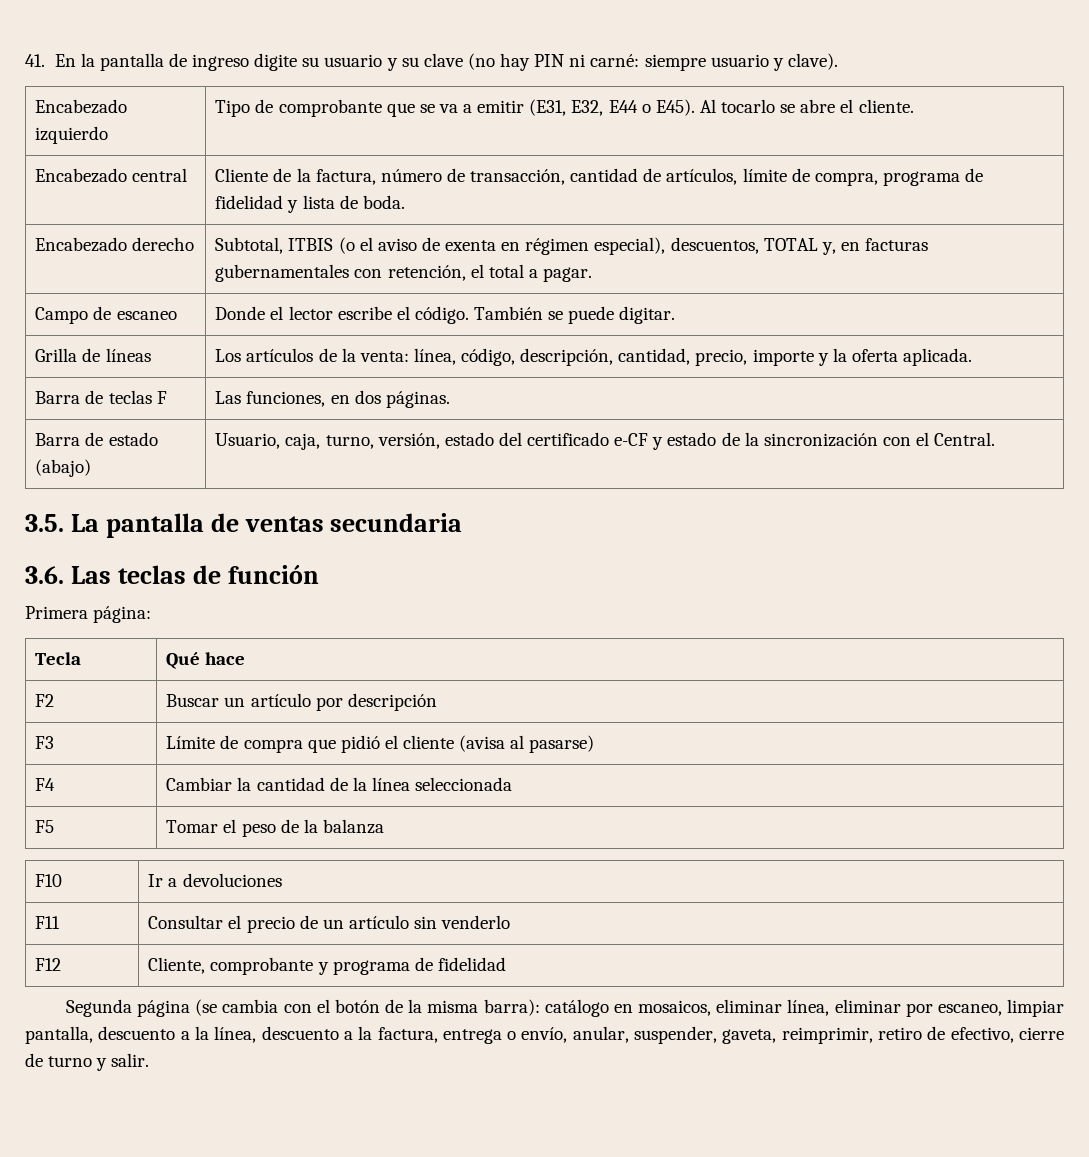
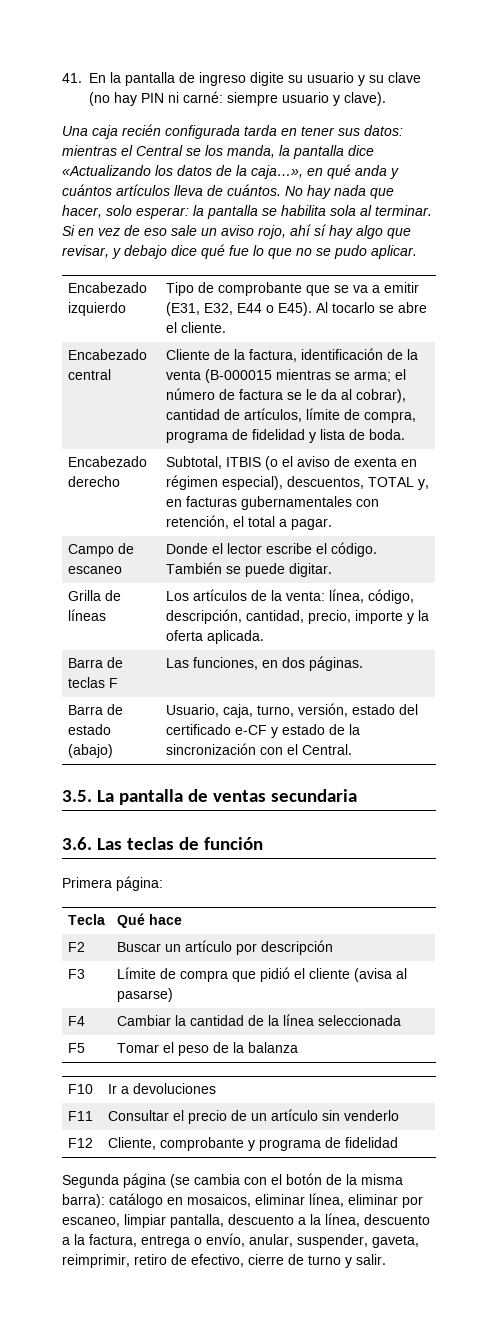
+ Una caja recién configurada tarda en tener sus datos: mientras el Central se los manda, la pantalla dice «Actualizando los datos de la caja…», en qué anda y cuántos artículos lleva de cuántos. No hay nada que hacer, solo esperar: la pantalla se habilita sola al terminar. Si en vez de eso sale un aviso rojo, ahí sí hay algo que revisar, y debajo dice qué fue lo que no se pudo aplicar.
- Encabezado central | Cliente de la factura, número de transacción, cantidad de artículos, límite de compra, programa de fidelidad y lista de boda.
+ Encabezado central | Cliente de la factura, identificación de la venta (B-000015 mientras se arma; el número de factura se le da al cobrar), cantidad de artículos, límite de compra, programa de fidelidad y lista de boda.

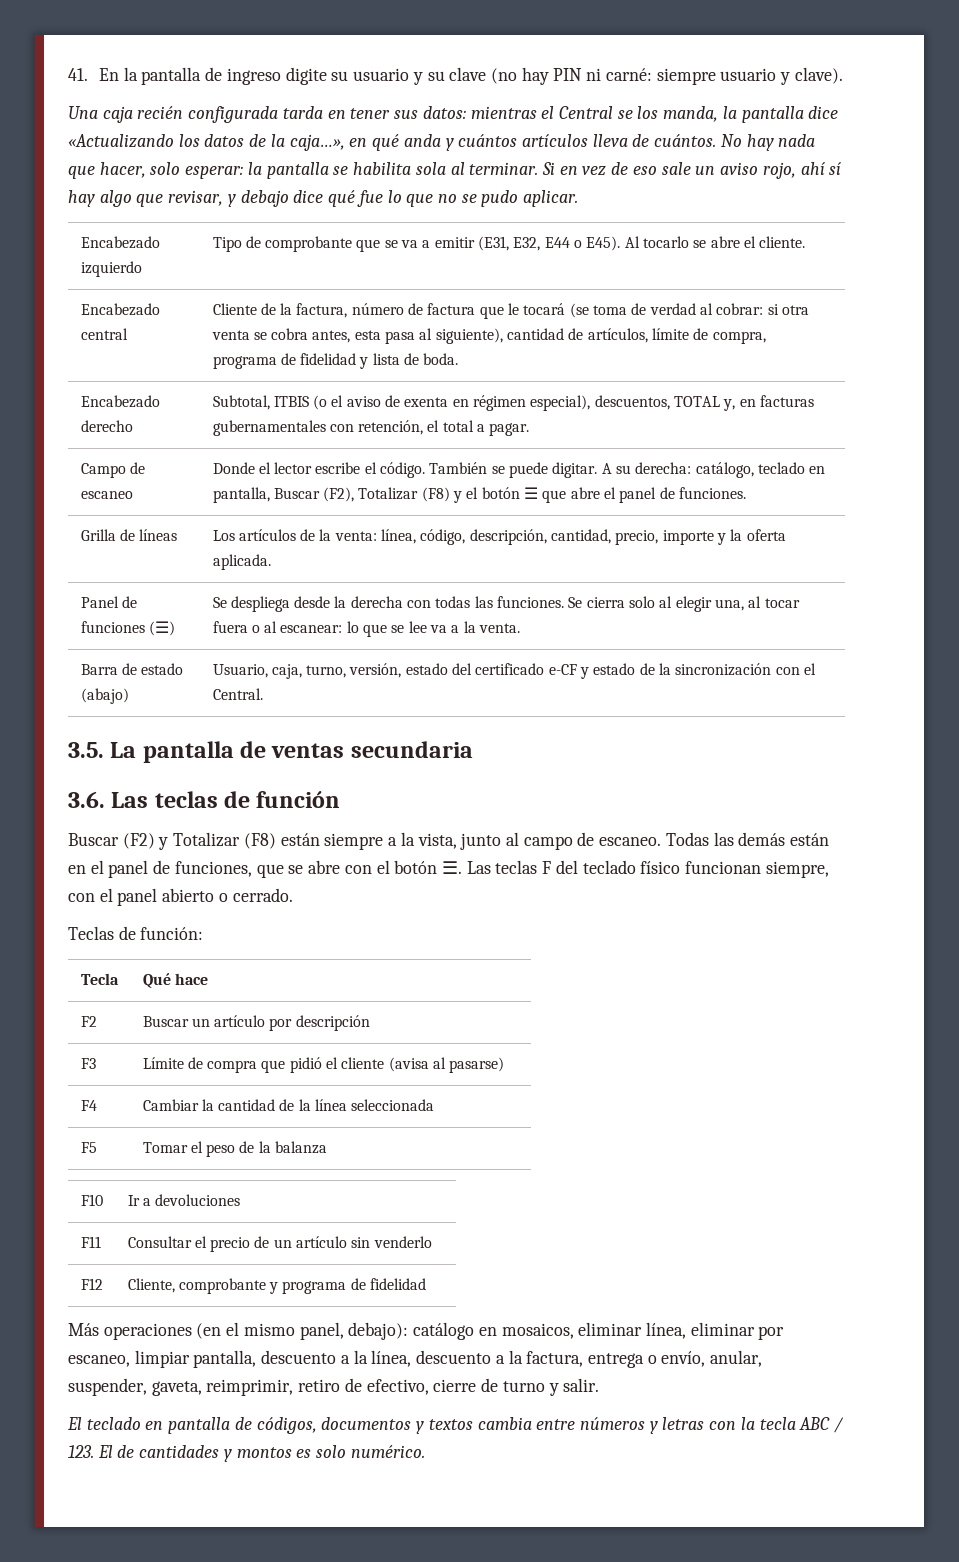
- Cliente de la factura, identificación de la venta (B-000015 mientras se arma; el número de factura se le da al cobrar), cantidad de artículos, límite de compra, programa de fidelidad y lista de boda.
+ Cliente de la factura, número de factura que le tocará (se toma de verdad al cobrar: si otra venta se cobra antes, esta pasa al siguiente), cantidad de artículos, límite de compra, programa de fidelidad y lista de boda.
- Campo de escaneo | Donde el lector escribe el código. También se puede digitar.
+ Campo de escaneo | Donde el lector escribe el código. También se puede digitar. A su derecha: catálogo, teclado en pantalla, Buscar (F2), Totalizar (F8) y el botón ☰ que abre el panel de funciones.
- Barra de teclas F | Las funciones, en dos páginas.
+ Panel de funciones (☰) | Se despliega desde la derecha con todas las funciones. Se cierra solo al elegir una, al tocar fuera o al escanear: lo que se lee va a la venta.
- Primera página:
+ Buscar (F2) y Totalizar (F8) están siempre a la vista, junto al campo de escaneo. Todas las demás están en el panel de funciones, que se abre con el botón ☰. Las teclas F del teclado físico funcionan siempre, con el panel abierto o cerrado.
+ Teclas de función:
- Segunda página (se cambia con el botón de la misma barra): catálogo en mosaicos, eliminar línea, eliminar por escaneo, limpiar pantalla, descuento a la línea, descuento a la factura, entrega o envío, anular, suspender, gaveta, reimprimir, retiro de efectivo, cierre de turno y salir.
+ Más operaciones (en el mismo panel, debajo): catálogo en mosaicos, eliminar línea, eliminar por escaneo, limpiar pantalla, descuento a la línea, descuento a la factura, entrega o envío, anular, suspender, gaveta, reimprimir, retiro de efectivo, cierre de turno y salir.
+ El teclado en pantalla de códigos, documentos y textos cambia entre números y letras con la tecla ABC / 123. El de cantidades y montos es solo numérico.

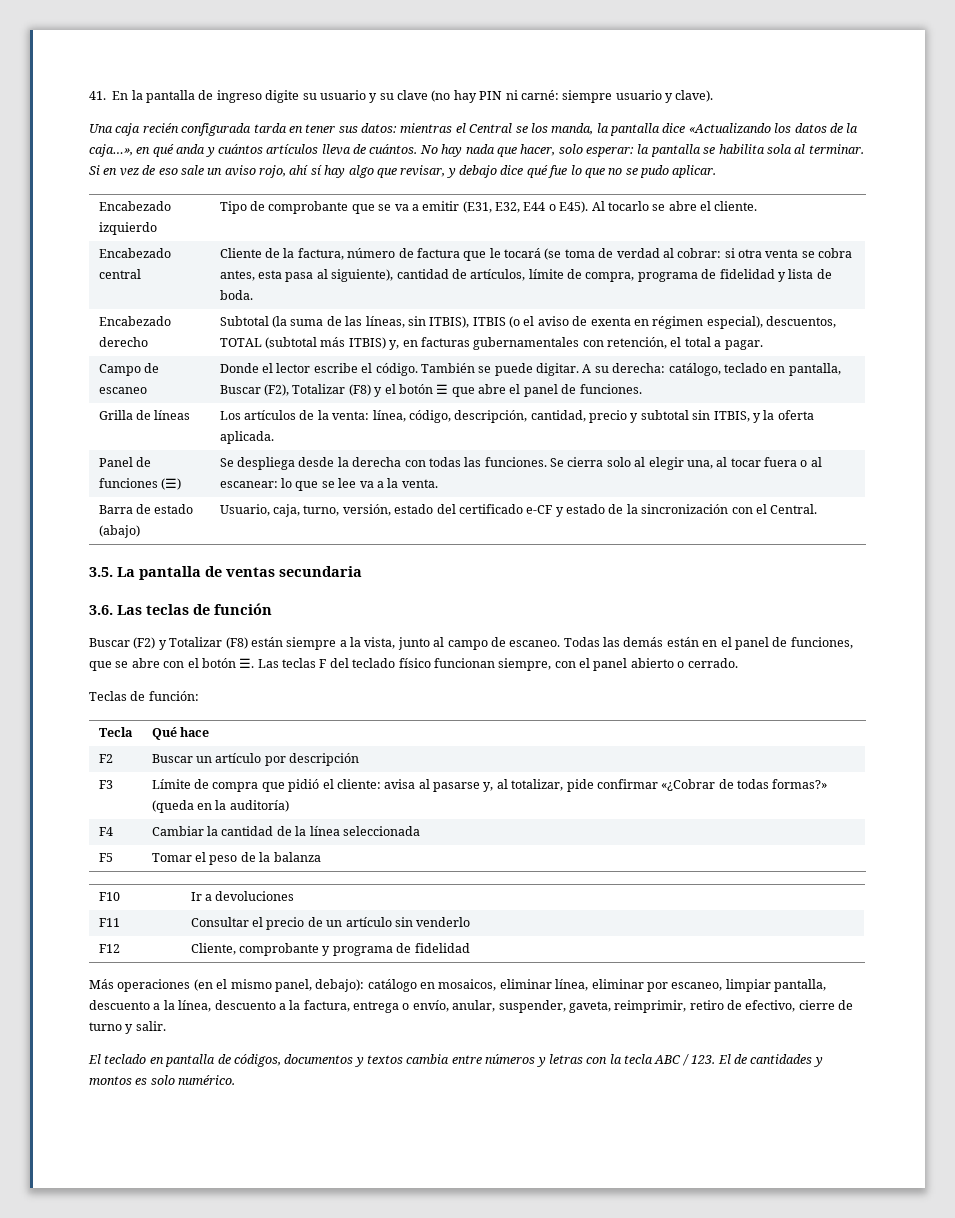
- Encabezado derecho | Subtotal, ITBIS (o el aviso de exenta en régimen especial), descuentos, TOTAL y, en facturas gubernamentales con retención, el total a pagar.
+ Encabezado derecho | Subtotal (la suma de las líneas, sin ITBIS), ITBIS (o el aviso de exenta en régimen especial), descuentos, TOTAL (subtotal más ITBIS) y, en facturas gubernamentales con retención, el total a pagar.
- Grilla de líneas | Los artículos de la venta: línea, código, descripción, cantidad, precio, importe y la oferta aplicada.
+ Grilla de líneas | Los artículos de la venta: línea, código, descripción, cantidad, precio y subtotal sin ITBIS, y la oferta aplicada.
- F3 | Límite de compra que pidió el cliente (avisa al pasarse)
+ F3 | Límite de compra que pidió el cliente: avisa al pasarse y, al totalizar, pide confirmar «¿Cobrar de todas formas?» (queda en la auditoría)

